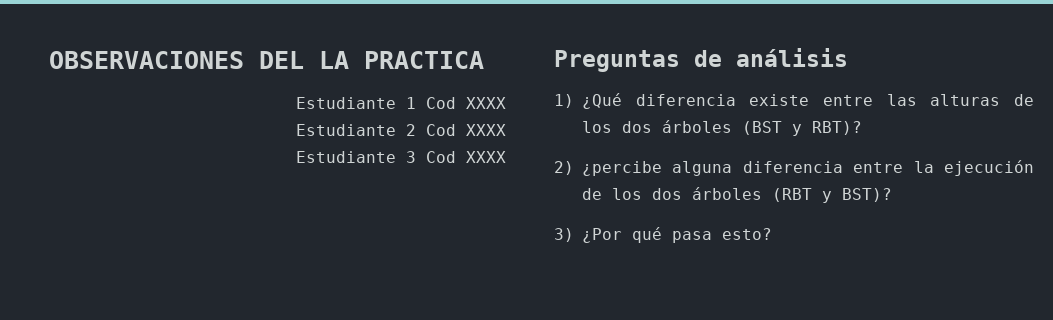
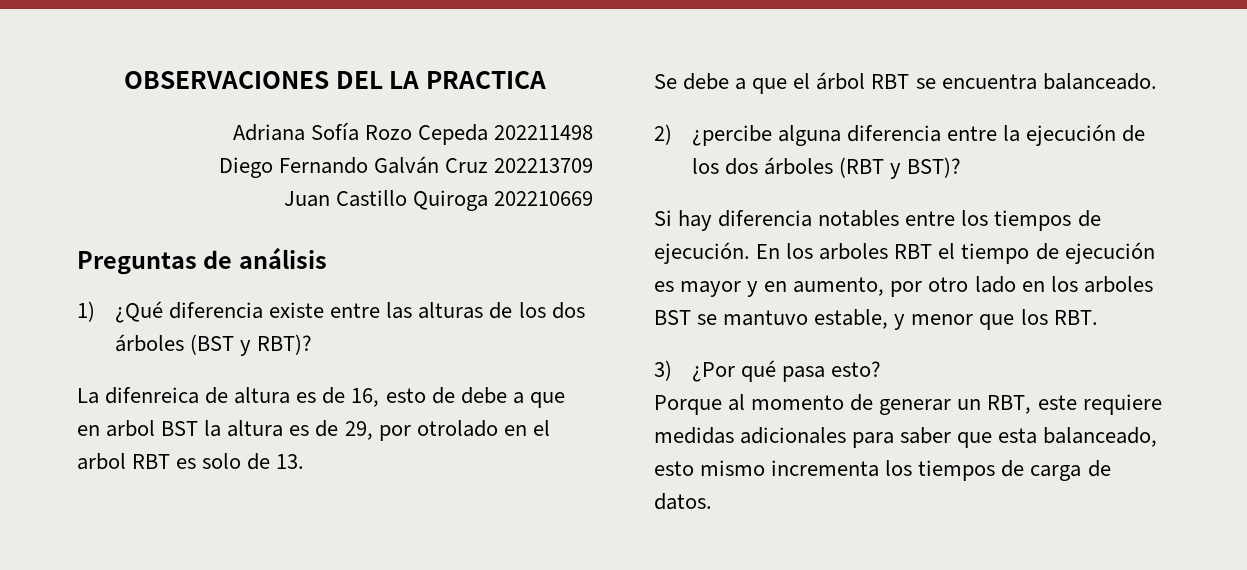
- Estudiante 1 Cod XXXX
- Estudiante 2 Cod XXXX
- Estudiante 3 Cod XXXX
+ Adriana Sofía Rozo Cepeda 202211498
+ Diego Fernando Galván Cruz 202213709
+ Juan Castillo Quiroga 202210669
+ La difenreica de altura es de 16, esto de debe a que en arbol BST la altura es de 29, por otrolado en el arbol RBT es solo de 13.
+ Se debe a que el árbol RBT se encuentra balanceado.
+ Si hay diferencia notables entre los tiempos de ejecución. En los arboles RBT el tiempo de ejecución es mayor y en aumento, por otro lado en los arboles BST se mantuvo estable, y menor que los RBT.
+ Porque al momento de generar un RBT, este requiere medidas adicionales para saber que esta balanceado, esto mismo incrementa los tiempos de carga de datos.

